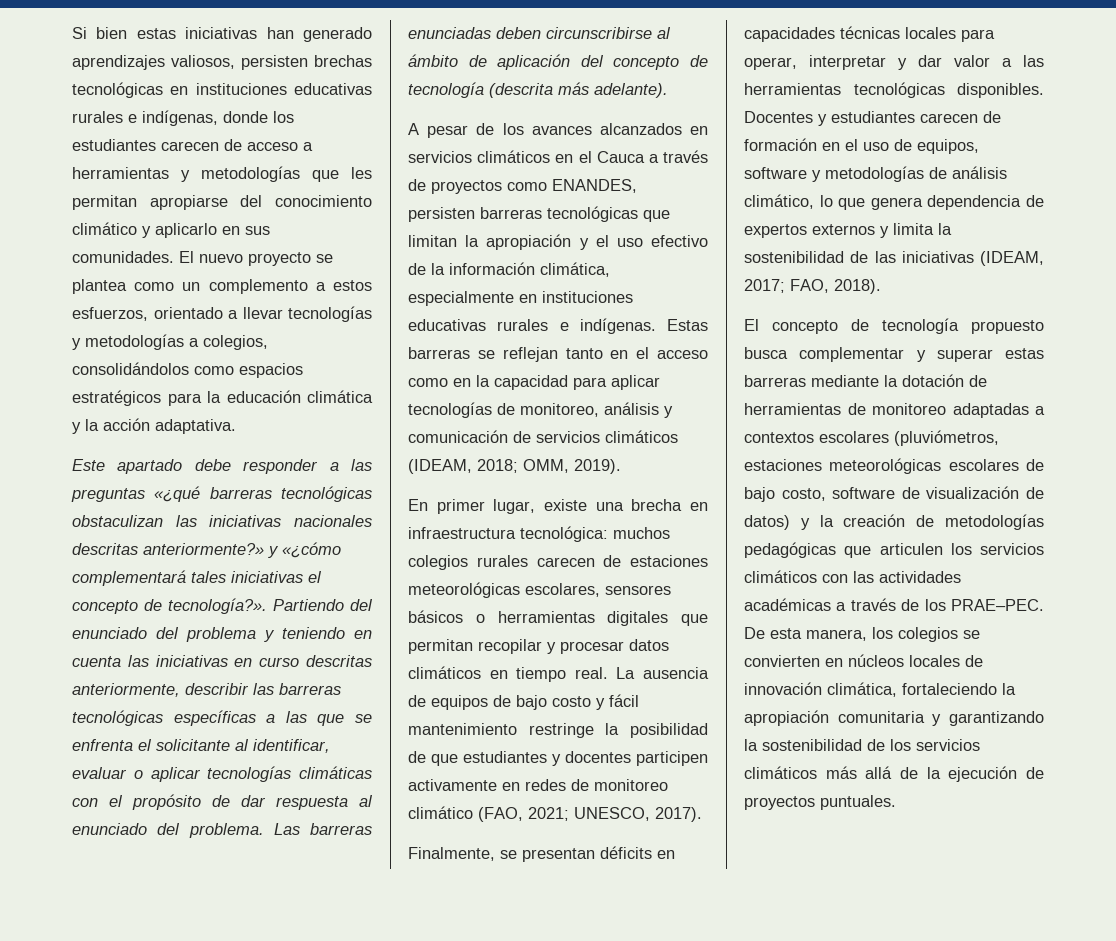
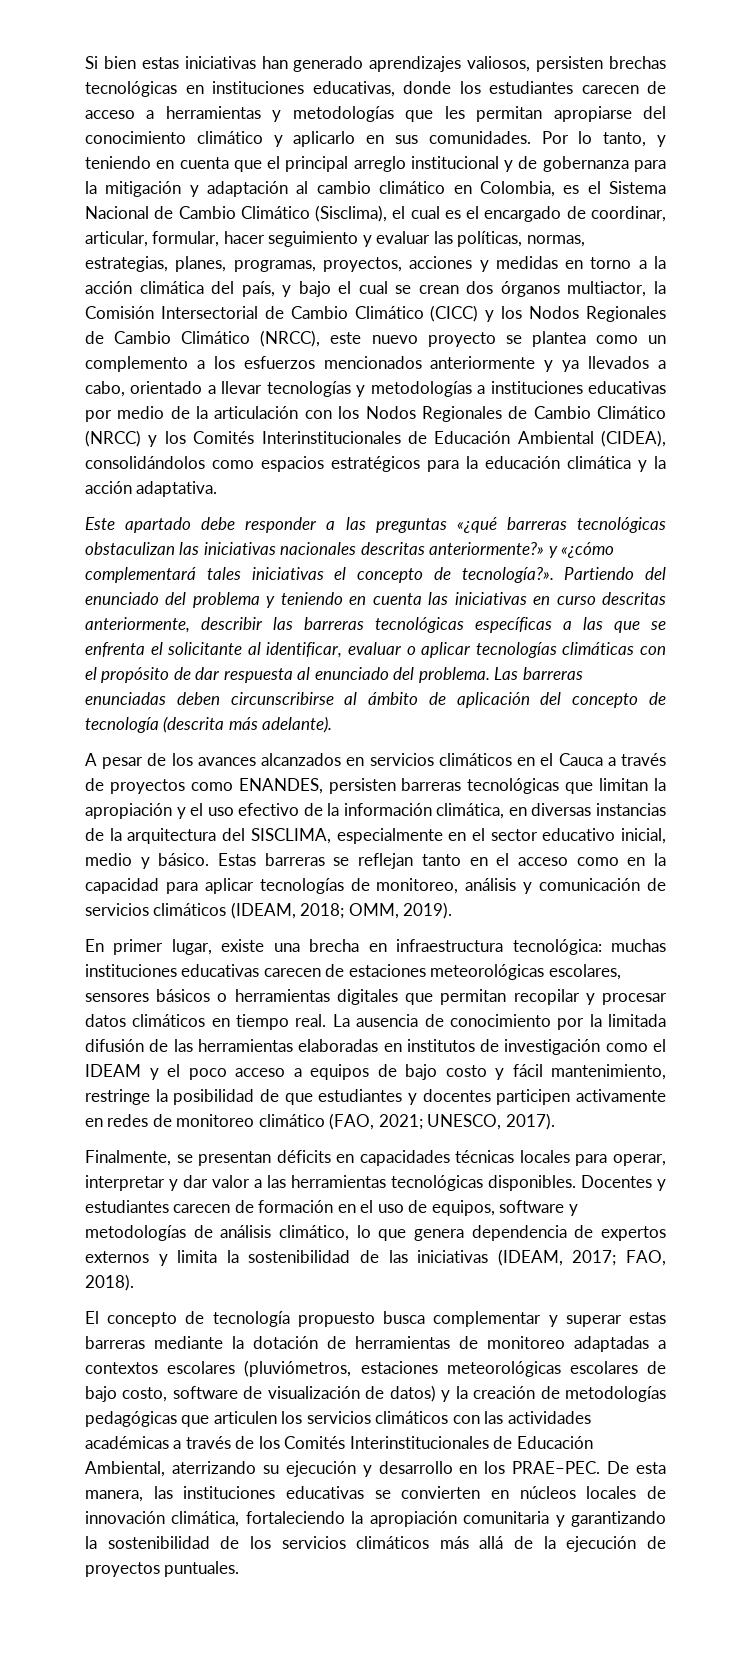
- Si bien estas iniciativas han generado aprendizajes valiosos, persisten brechas tecnológicas en instituciones educativas rurales e indígenas, donde los estudiantes carecen de acceso a herramientas y metodologías que les permitan apropiarse del conocimiento climático y aplicarlo en sus comunidades.
+ Si bien estas iniciativas han generado aprendizajes valiosos, persisten brechas tecnológicas en instituciones educativas, donde los estudiantes carecen de acceso a herramientas y metodologías que les permitan apropiarse del conocimiento climático y aplicarlo en sus comunidades.
- El nuevo proyecto se plantea como un complemento a estos esfuerzos, orientado a llevar tecnologías y metodologías a colegios, consolidándolos como espacios estratégicos para la educación climática y la acción adaptativa.
+ Por lo tanto, y teniendo en cuenta que el principal arreglo institucional y de gobernanza para la mitigación y adaptación al cambio climático en Colombia, es el Sistema Nacional de Cambio Climático (Sisclima), el cual es el encargado de coordinar, articular, formular, hacer seguimiento y evaluar las políticas, normas, estrategias, planes, programas, proyectos, acciones y medidas en torno a la acción climática del país, y bajo el cual se crean dos órganos multiactor, la Comisión Intersectorial de Cambio Climático (CICC) y los Nodos Regionales de Cambio Climático (NRCC), este nuevo proyecto se plantea como un complemento a los esfuerzos mencionados anteriormente y ya llevados a cabo, orientado a llevar tecnologías y metodologías a instituciones educativas por medio de la articulación con los Nodos Regionales de Cambio Climático (NRCC) y los Comités Interinstitucionales de Educación Ambiental (CIDEA), consolidándolos como espacios estratégicos para la educación climática y la acción adaptativa.
- A pesar de los avances alcanzados en servicios climáticos en el Cauca a través de proyectos como ENANDES, persisten barreras tecnológicas que limitan la apropiación y el uso efectivo de la información climática, especialmente en instituciones educativas rurales e indígenas.
+ A pesar de los avances alcanzados en servicios climáticos en el Cauca a través de proyectos como ENANDES, persisten barreras tecnológicas que limitan la apropiación y el uso efectivo de la información climática, en diversas instancias de la arquitectura del SISCLIMA, especialmente en el sector educativo inicial, medio y básico.
- En primer lugar, existe una brecha en infraestructura tecnológica: muchos colegios rurales carecen de estaciones meteorológicas escolares, sensores básicos o herramientas digitales que permitan recopilar y procesar datos climáticos en tiempo real.
+ En primer lugar, existe una brecha en infraestructura tecnológica: muchas instituciones educativas carecen de estaciones meteorológicas escolares, sensores básicos o herramientas digitales que permitan recopilar y procesar datos climáticos en tiempo real.
- La ausencia de equipos de bajo costo y fácil mantenimiento restringe la posibilidad de que estudiantes y docentes participen activamente en redes de monitoreo climático (FAO, 2021; UNESCO, 2017).
+ La ausencia de conocimiento por la limitada difusión de las herramientas elaboradas en institutos de investigación como el IDEAM y el poco acceso a equipos de bajo costo y fácil mantenimiento, restringe la posibilidad de que estudiantes y docentes participen activamente en redes de monitoreo climático (FAO, 2021; UNESCO, 2017).
- El concepto de tecnología propuesto busca complementar y superar estas barreras mediante la dotación de herramientas de monitoreo adaptadas a contextos escolares (pluviómetros, estaciones meteorológicas escolares de bajo costo, software de visualización de datos) y la creación de metodologías pedagógicas que articulen los servicios climáticos con las actividades académicas a través de los PRAE–PEC.
+ El concepto de tecnología propuesto busca complementar y superar estas barreras mediante la dotación de herramientas de monitoreo adaptadas a contextos escolares (pluviómetros, estaciones meteorológicas escolares de bajo costo, software de visualización de datos) y la creación de metodologías pedagógicas que articulen los servicios climáticos con las actividades académicas a través de los Comités Interinstitucionales de Educación Ambiental, aterrizando su ejecución y desarrollo en los PRAE–PEC.
- De esta manera, los colegios se convierten en núcleos locales de innovación climática, fortaleciendo la apropiación comunitaria y garantizando la sostenibilidad de los servicios climáticos más allá de la ejecución de proyectos puntuales.
+ De esta manera, las instituciones educativas se convierten en núcleos locales de innovación climática, fortaleciendo la apropiación comunitaria y garantizando la sostenibilidad de los servicios climáticos más allá de la ejecución de proyectos puntuales.

